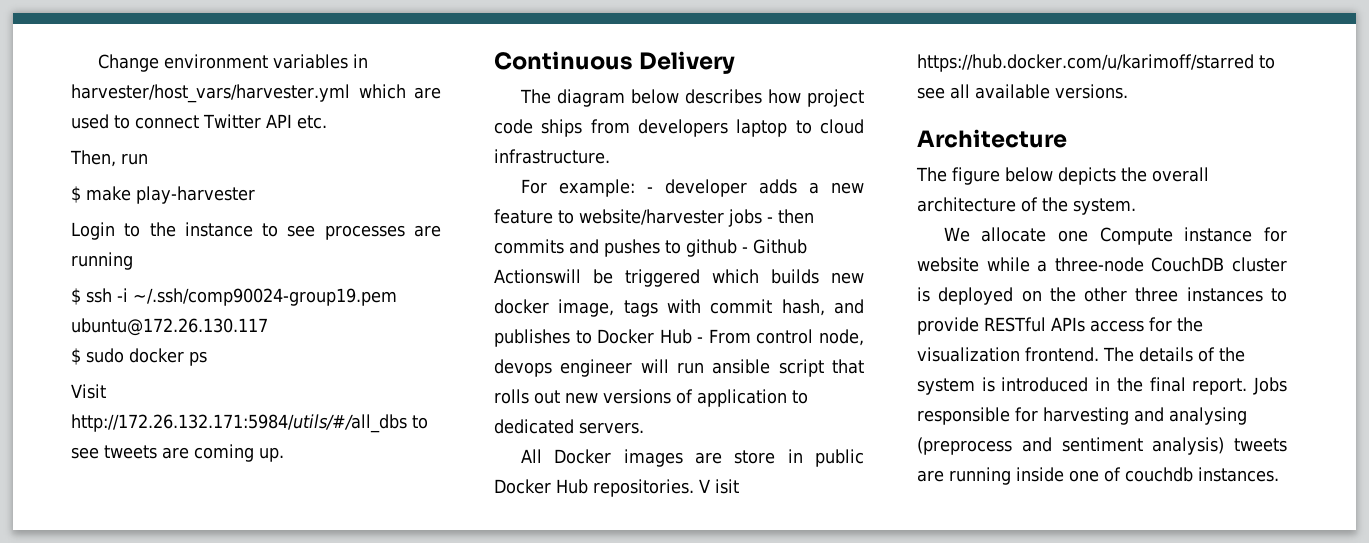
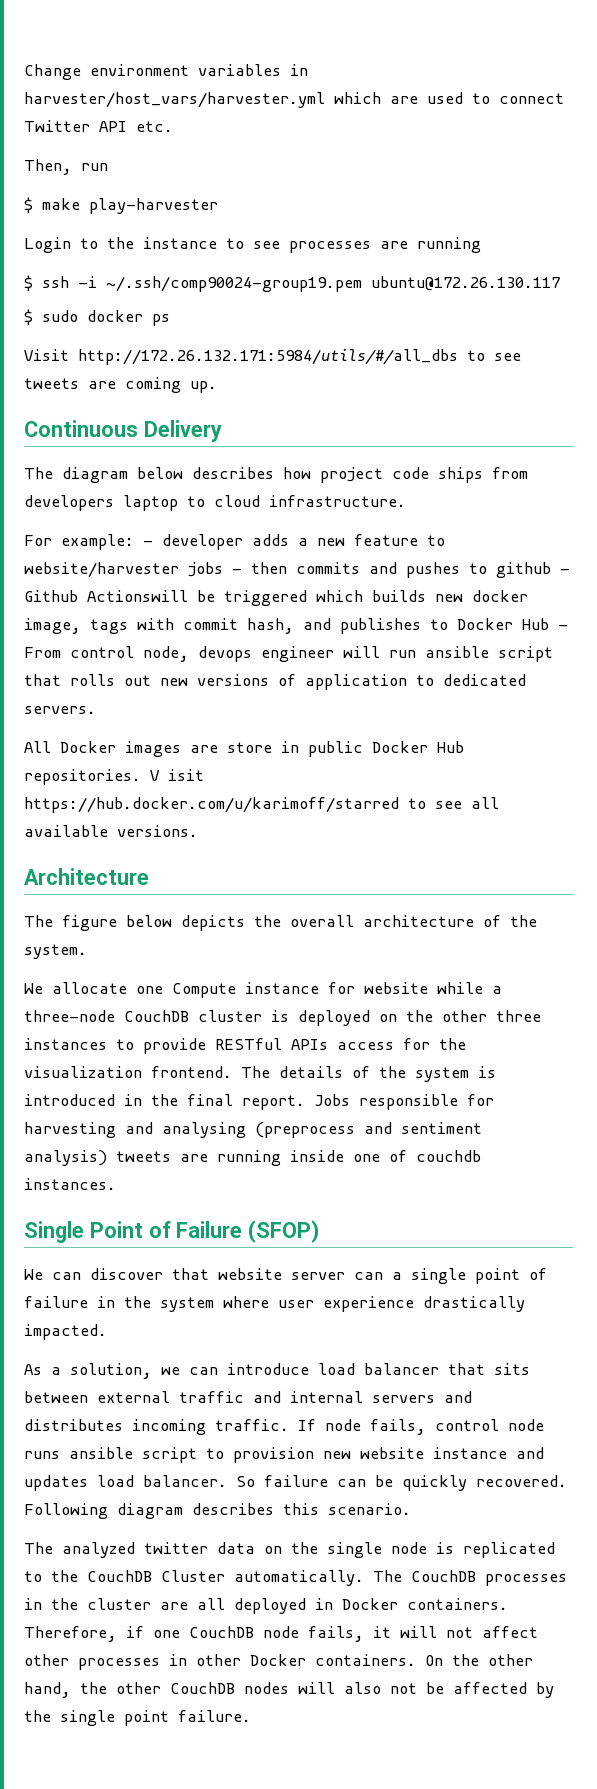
+ Single Point of Failure (SFOP)
+ We can discover that website server can a single point of failure in the system where user experience drastically impacted.
+ As a solution, we can introduce load balancer that sits between external traffic and internal servers and distributes incoming traffic. If node fails, control node runs ansible script to provision new website instance and updates load balancer. So failure can be quickly recovered. Following diagram describes this scenario.
+ The analyzed twitter data on the single node is replicated to the CouchDB Cluster automatically. The CouchDB processes in the cluster are all deployed in Docker containers. Therefore, if one CouchDB node fails, it will not affect other processes in other Docker containers. On the other hand, the other CouchDB nodes will also not be affected by the single point failure.

